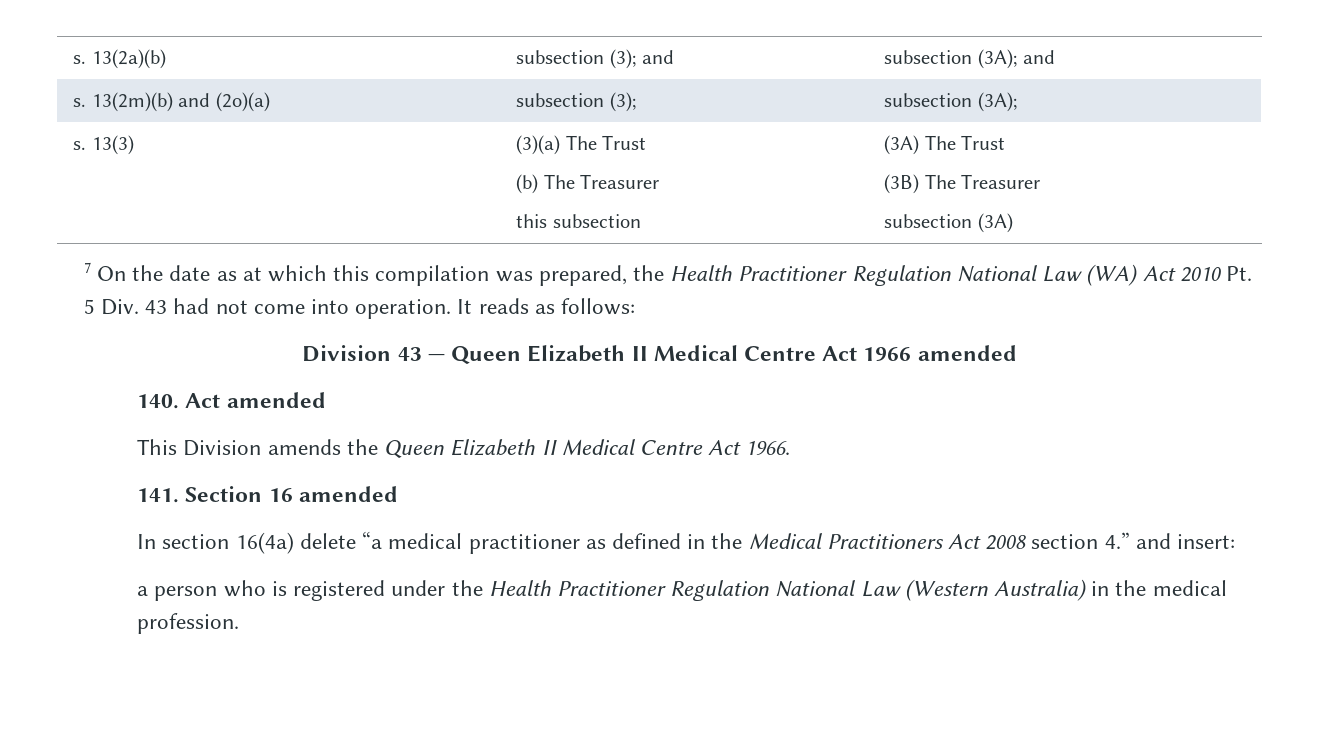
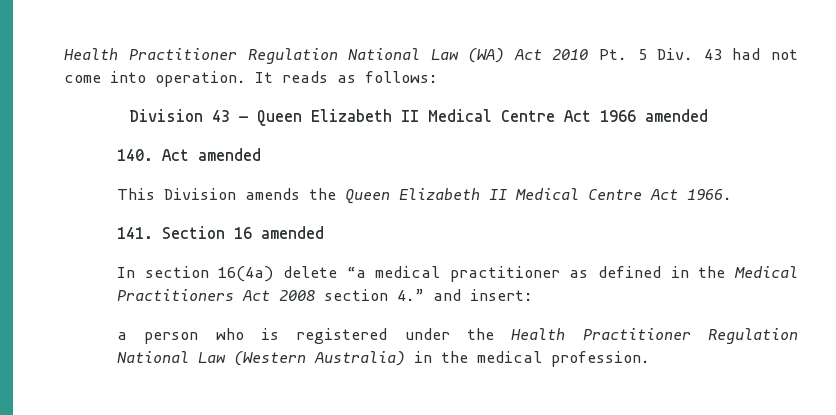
- s. 13(2a)(b) | subsection (3); and | subsection (3A); and
- s. 13(2m)(b) and (2o)(a) | subsection (3); | subsection (3A);
- s. 13(3) | (3)(a) The Trust
- (b) The Treasurer
- this subsection | (3A) The Trust
- (3B) The Treasurer
- subsection (3A)
- 7 On the date as at which this compilation was prepared, the Health Practitioner Regulation National Law (WA) Act 2010 Pt. 5 Div. 43 had not come into operation.
+ Health Practitioner Regulation National Law (WA) Act 2010 Pt. 5 Div. 43 had not come into operation.

